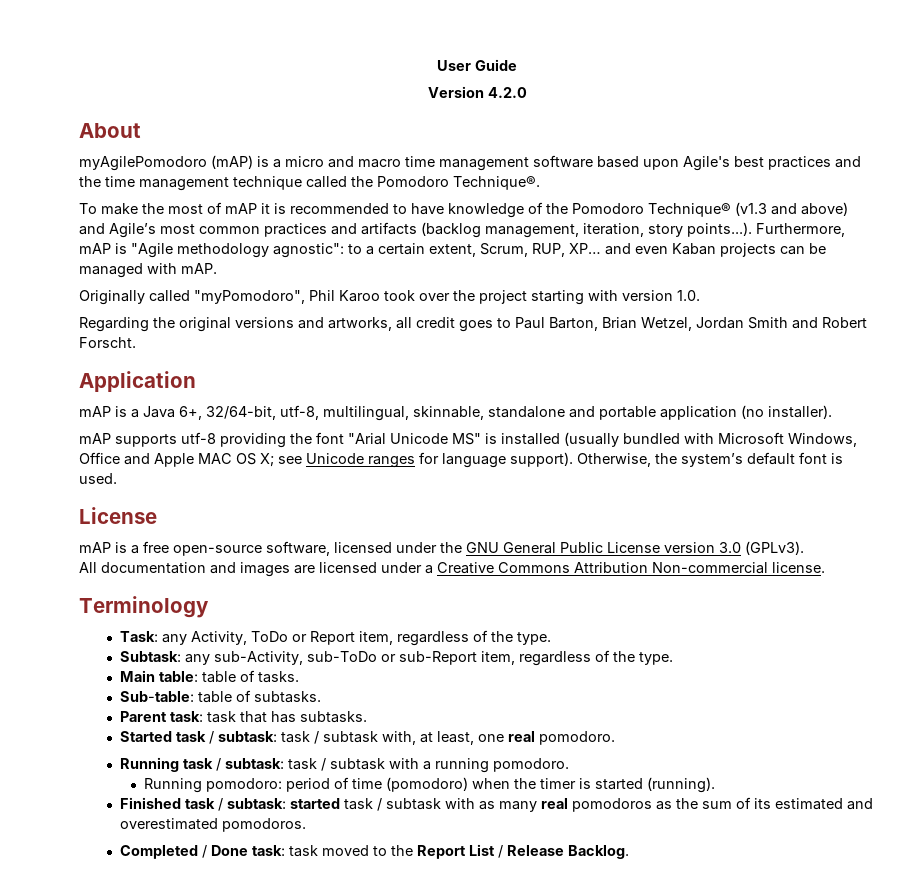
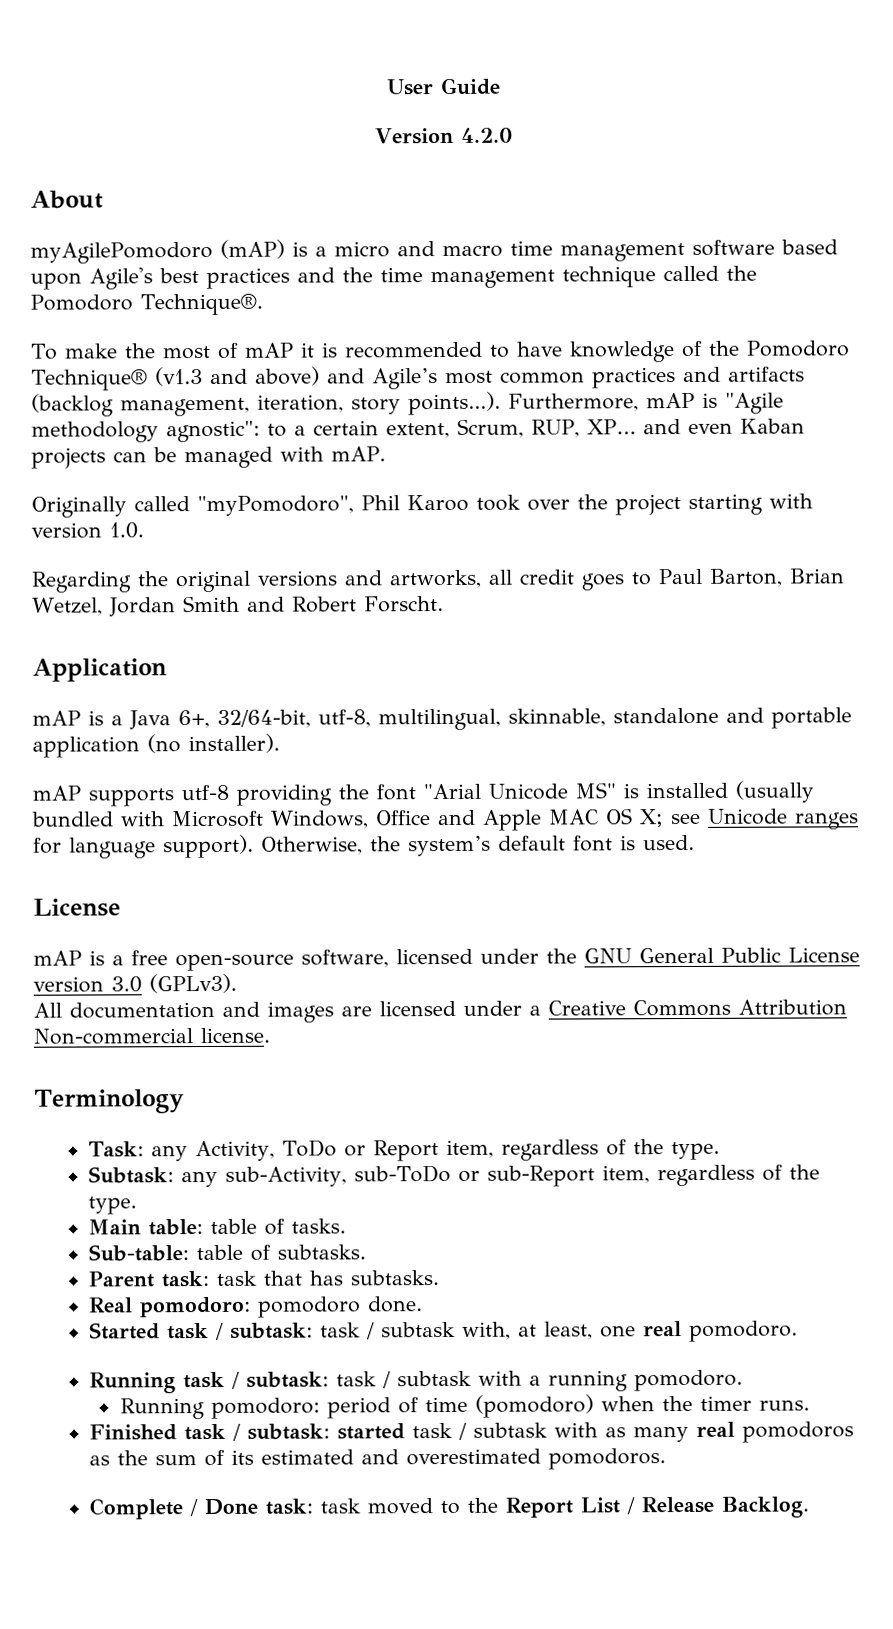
+ Real pomodoro: pomodoro done.
- Running pomodoro: period of time (pomodoro) when the timer is started (running).
+ Running pomodoro: period of time (pomodoro) when the timer runs.
- Completed / Done task: task moved to the Report List / Release Backlog.
+ Complete / Done task: task moved to the Report List / Release Backlog.

